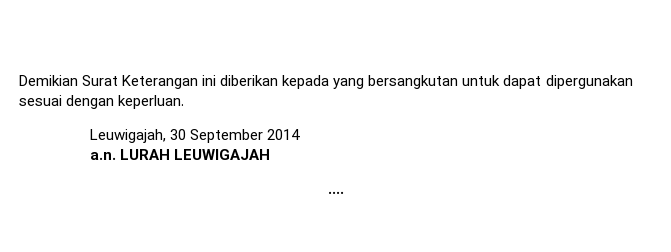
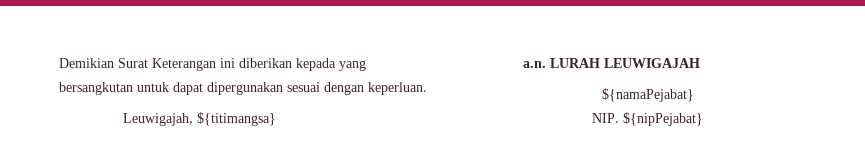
- Leuwigajah, 30 September 2014
+ Leuwigajah, ${titimangsa}
- ....
+ ${namaPejabat}
+ NIP. ${nipPejabat}

